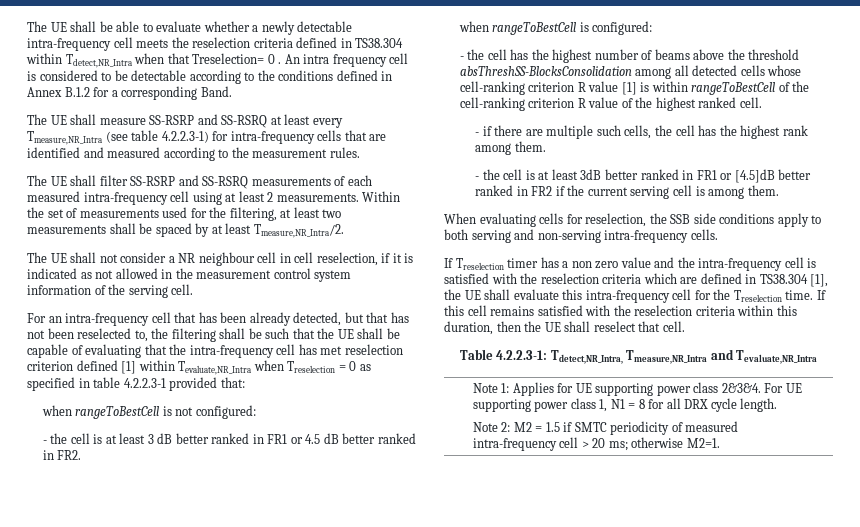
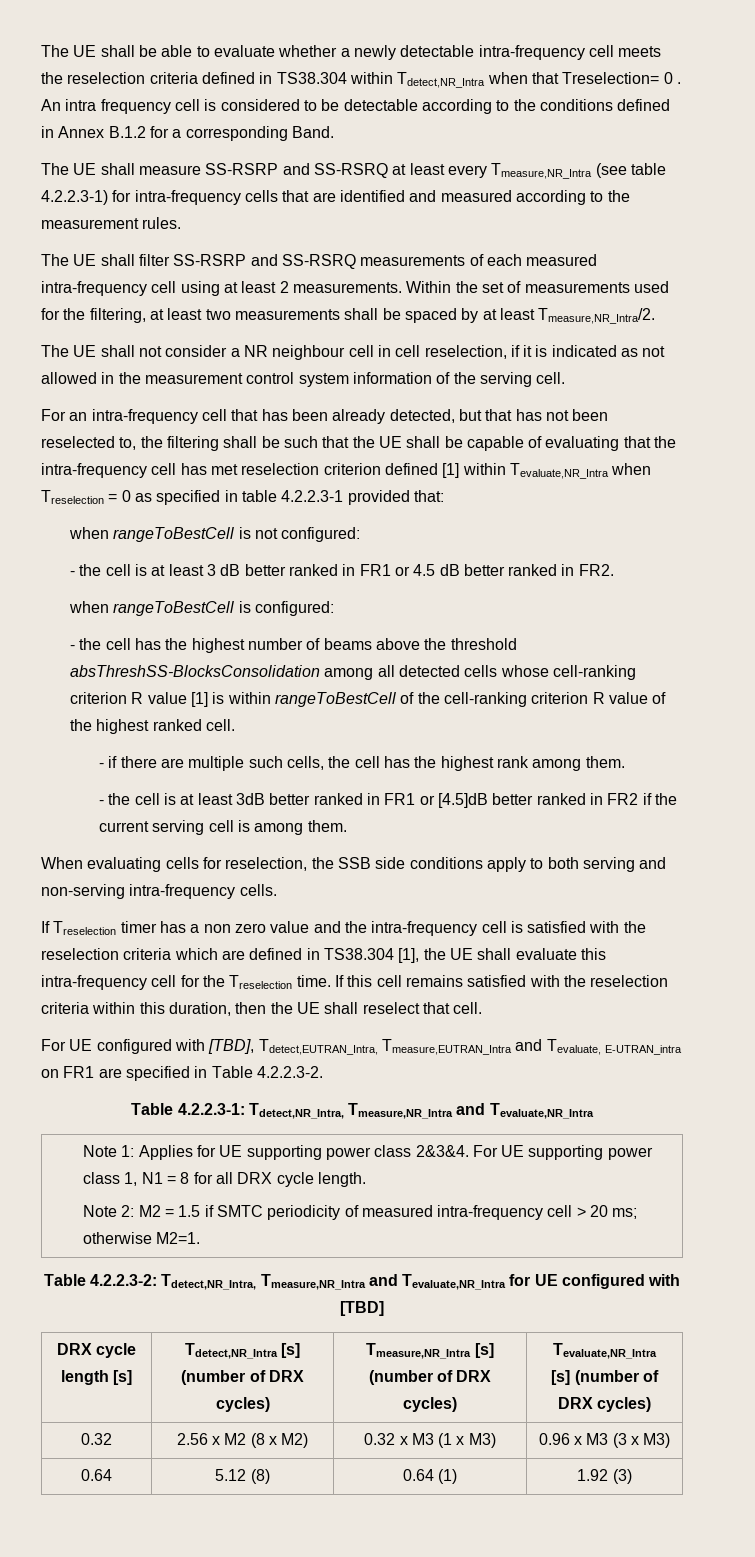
+ For UE configured with [TBD], Tdetect,EUTRAN_Intra, Tmeasure,EUTRAN_Intra and Tevaluate, E-UTRAN_intra on FR1 are specified in Table 4.2.2.3-2.
+ Table 4.2.2.3-2: Tdetect,NR_Intra, Tmeasure,NR_Intra and Tevaluate,NR_Intra for UE configured with [TBD]
+ DRX cycle length [s] | Tdetect,NR_Intra [s] (number of DRX cycles) | Tmeasure,NR_Intra [s] (number of DRX cycles) | Tevaluate,NR_Intra
+ [s] (number of DRX cycles)
+ 0.32 | 2.56 x M2 (8 x M2) | 0.32 x M3 (1 x M3) | 0.96 x M3 (3 x M3)
+ 0.64 | 5.12 (8) | 0.64 (1) | 1.92 (3)

